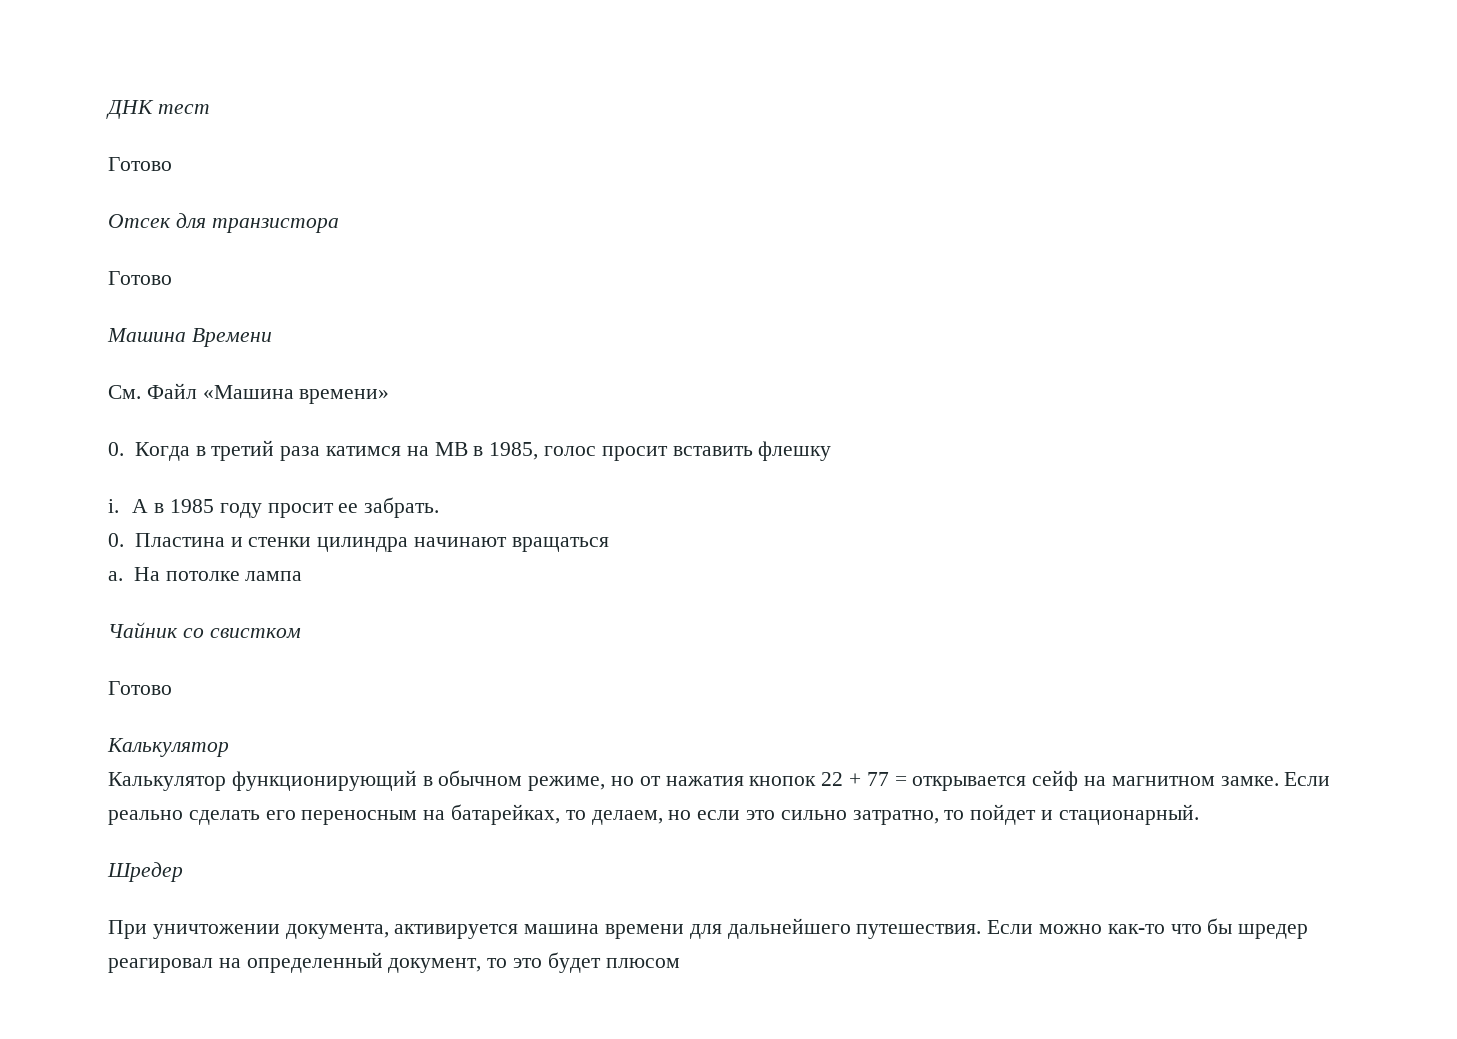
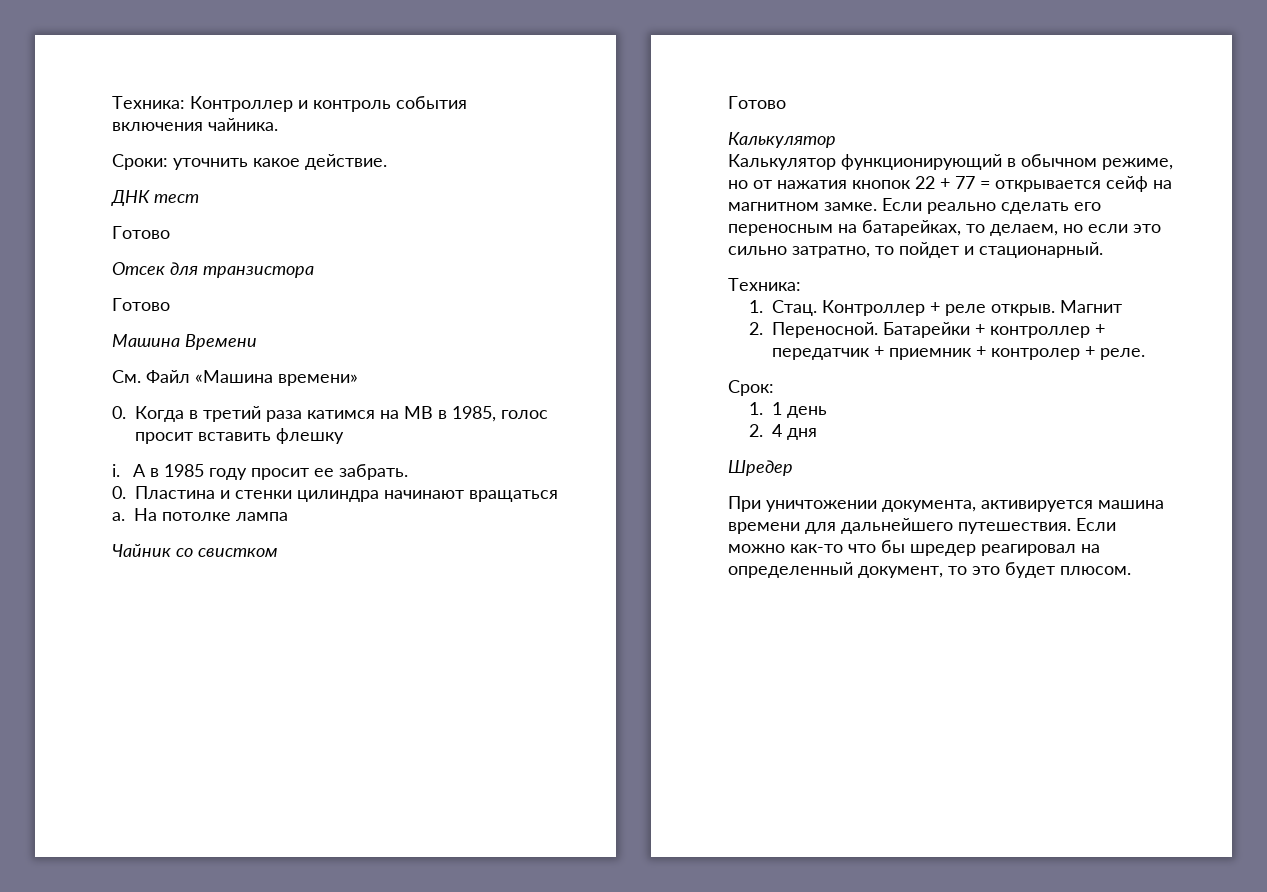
+ Техника: Контроллер и контроль события включения чайника.
+ Сроки: уточнить какое действие.
  Если реально сделать его переносным на батарейках, то делаем, но если это сильно затратно, то пойдет и стационарный.
+ Техника:
+ 1. Стац. Контроллер + реле открыв. Магнит
+ 2. Переносной. Батарейки + контроллер + передатчик + приемник + контролер + реле.
+ Срок:
+ 1. 1 день
+ 2. 4 дня
- Если можно как-то что бы шредер реагировал на определенный документ, то это будет плюсом
+ Если можно как-то что бы шредер реагировал на определенный документ, то это будет плюсом.

